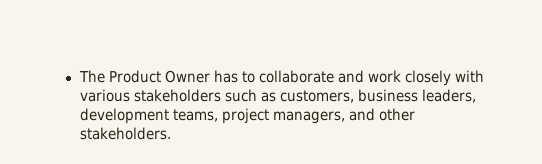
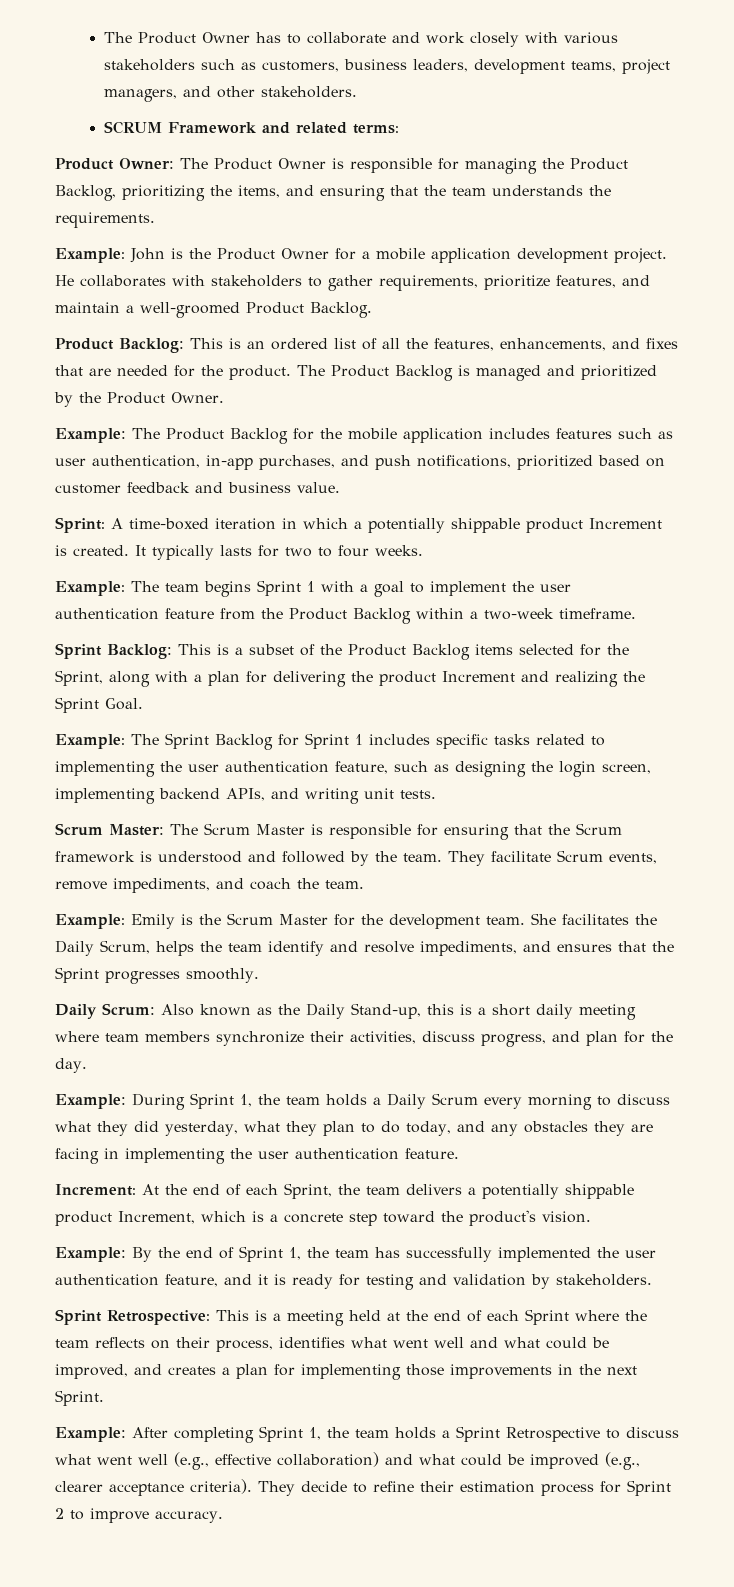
+ SCRUM Framework and related terms:
+ Product Owner: The Product Owner is responsible for managing the Product Backlog, prioritizing the items, and ensuring that the team understands the requirements.
+ Example: John is the Product Owner for a mobile application development project. He collaborates with stakeholders to gather requirements, prioritize features, and maintain a well-groomed Product Backlog.
+ Product Backlog: This is an ordered list of all the features, enhancements, and fixes that are needed for the product. The Product Backlog is managed and prioritized by the Product Owner.
+ Example: The Product Backlog for the mobile application includes features such as user authentication, in-app purchases, and push notifications, prioritized based on customer feedback and business value.
+ Sprint: A time-boxed iteration in which a potentially shippable product Increment is created. It typically lasts for two to four weeks.
+ Example: The team begins Sprint 1 with a goal to implement the user authentication feature from the Product Backlog within a two-week timeframe.
+ Sprint Backlog: This is a subset of the Product Backlog items selected for the Sprint, along with a plan for delivering the product Increment and realizing the Sprint Goal.
+ Example: The Sprint Backlog for Sprint 1 includes specific tasks related to implementing the user authentication feature, such as designing the login screen, implementing backend APIs, and writing unit tests.
+ Scrum Master: The Scrum Master is responsible for ensuring that the Scrum framework is understood and followed by the team. They facilitate Scrum events, remove impediments, and coach the team.
+ Example: Emily is the Scrum Master for the development team. She facilitates the Daily Scrum, helps the team identify and resolve impediments, and ensures that the Sprint progresses smoothly.
+ Daily Scrum: Also known as the Daily Stand-up, this is a short daily meeting where team members synchronize their activities, discuss progress, and plan for the day.
+ Example: During Sprint 1, the team holds a Daily Scrum every morning to discuss what they did yesterday, what they plan to do today, and any obstacles they are facing in implementing the user authentication feature.
+ Increment: At the end of each Sprint, the team delivers a potentially shippable product Increment, which is a concrete step toward the product's vision.
+ Example: By the end of Sprint 1, the team has successfully implemented the user authentication feature, and it is ready for testing and validation by stakeholders.
+ Sprint Retrospective: This is a meeting held at the end of each Sprint where the team reflects on their process, identifies what went well and what could be improved, and creates a plan for implementing those improvements in the next Sprint.
+ Example: After completing Sprint 1, the team holds a Sprint Retrospective to discuss what went well (e.g., effective collaboration) and what could be improved (e.g., clearer acceptance criteria). They decide to refine their estimation process for Sprint 2 to improve accuracy.

